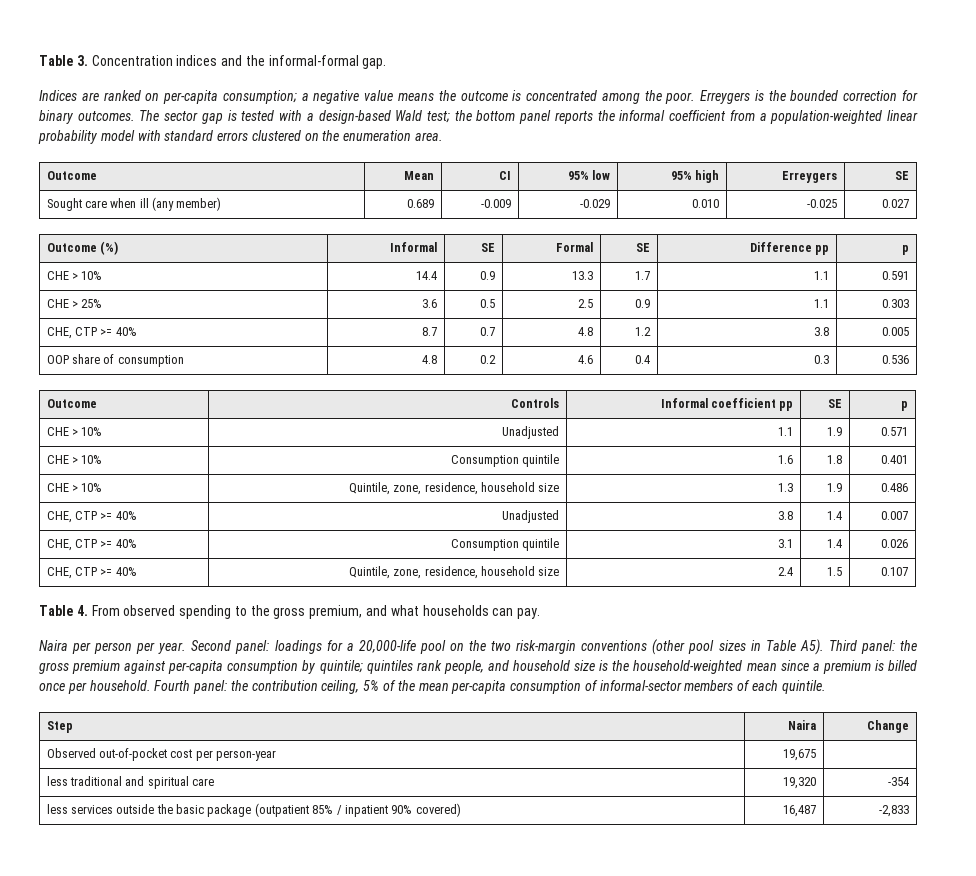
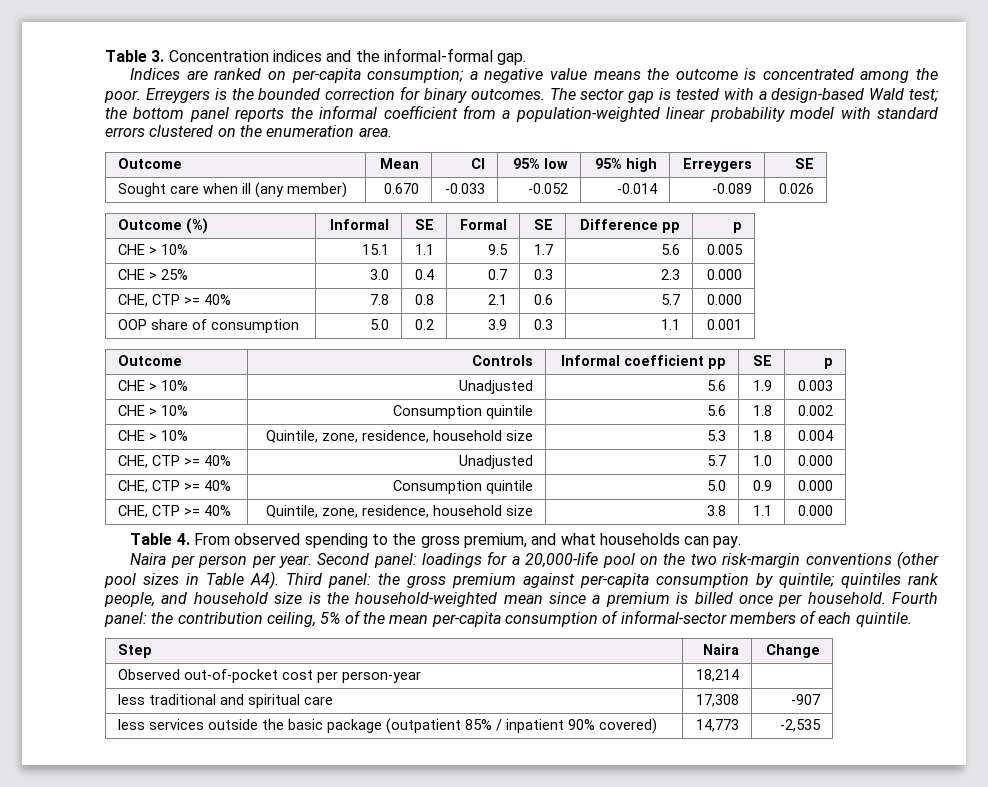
- Sought care when ill (any member) | 0.689 | -0.009 | -0.029 | 0.010 | -0.025 | 0.027
+ Sought care when ill (any member) | 0.670 | -0.033 | -0.052 | -0.014 | -0.089 | 0.026
- CHE > 10% | 14.4 | 0.9 | 13.3 | 1.7 | 1.1 | 0.591
+ CHE > 10% | 15.1 | 1.1 | 9.5 | 1.7 | 5.6 | 0.005
- CHE > 25% | 3.6 | 0.5 | 2.5 | 0.9 | 1.1 | 0.303
- CHE, CTP >= 40% | 8.7 | 0.7 | 4.8 | 1.2 | 3.8 | 0.005
+ CHE > 25% | 3.0 | 0.4 | 0.7 | 0.3 | 2.3 | 0.000
+ CHE, CTP >= 40% | 7.8 | 0.8 | 2.1 | 0.6 | 5.7 | 0.000
- OOP share of consumption | 4.8 | 0.2 | 4.6 | 0.4 | 0.3 | 0.536
+ OOP share of consumption | 5.0 | 0.2 | 3.9 | 0.3 | 1.1 | 0.001
- CHE > 10% | Unadjusted | 1.1 | 1.9 | 0.571
+ CHE > 10% | Unadjusted | 5.6 | 1.9 | 0.003
- CHE > 10% | Consumption quintile | 1.6 | 1.8 | 0.401
+ CHE > 10% | Consumption quintile | 5.6 | 1.8 | 0.002
- CHE > 10% | Quintile, zone, residence, household size | 1.3 | 1.9 | 0.486
+ CHE > 10% | Quintile, zone, residence, household size | 5.3 | 1.8 | 0.004
- CHE, CTP >= 40% | Unadjusted | 3.8 | 1.4 | 0.007
+ CHE, CTP >= 40% | Unadjusted | 5.7 | 1.0 | 0.000
- CHE, CTP >= 40% | Consumption quintile | 3.1 | 1.4 | 0.026
+ CHE, CTP >= 40% | Consumption quintile | 5.0 | 0.9 | 0.000
- CHE, CTP >= 40% | Quintile, zone, residence, household size | 2.4 | 1.5 | 0.107
+ CHE, CTP >= 40% | Quintile, zone, residence, household size | 3.8 | 1.1 | 0.000
- Second panel: loadings for a 20,000-life pool on the two risk-margin conventions (other pool sizes in Table A5). Third panel: the gross premium against per-capita consumption by quintile; quintiles rank people, and household size is the household-weighted mean since a premium is billed once per household.
+ Second panel: loadings for a 20,000-life pool on the two risk-margin conventions (other pool sizes in Table A4). Third panel: the gross premium against per-capita consumption by quintile; quintiles rank people, and household size is the household-weighted mean since a premium is billed once per household.
- Observed out-of-pocket cost per person-year | 19,675 |
+ Observed out-of-pocket cost per person-year | 18,214 |
- less traditional and spiritual care | 19,320 | -354
+ less traditional and spiritual care | 17,308 | -907
- less services outside the basic package (outpatient 85% / inpatient 90% covered) | 16,487 | -2,833
+ less services outside the basic package (outpatient 85% / inpatient 90% covered) | 14,773 | -2,535

